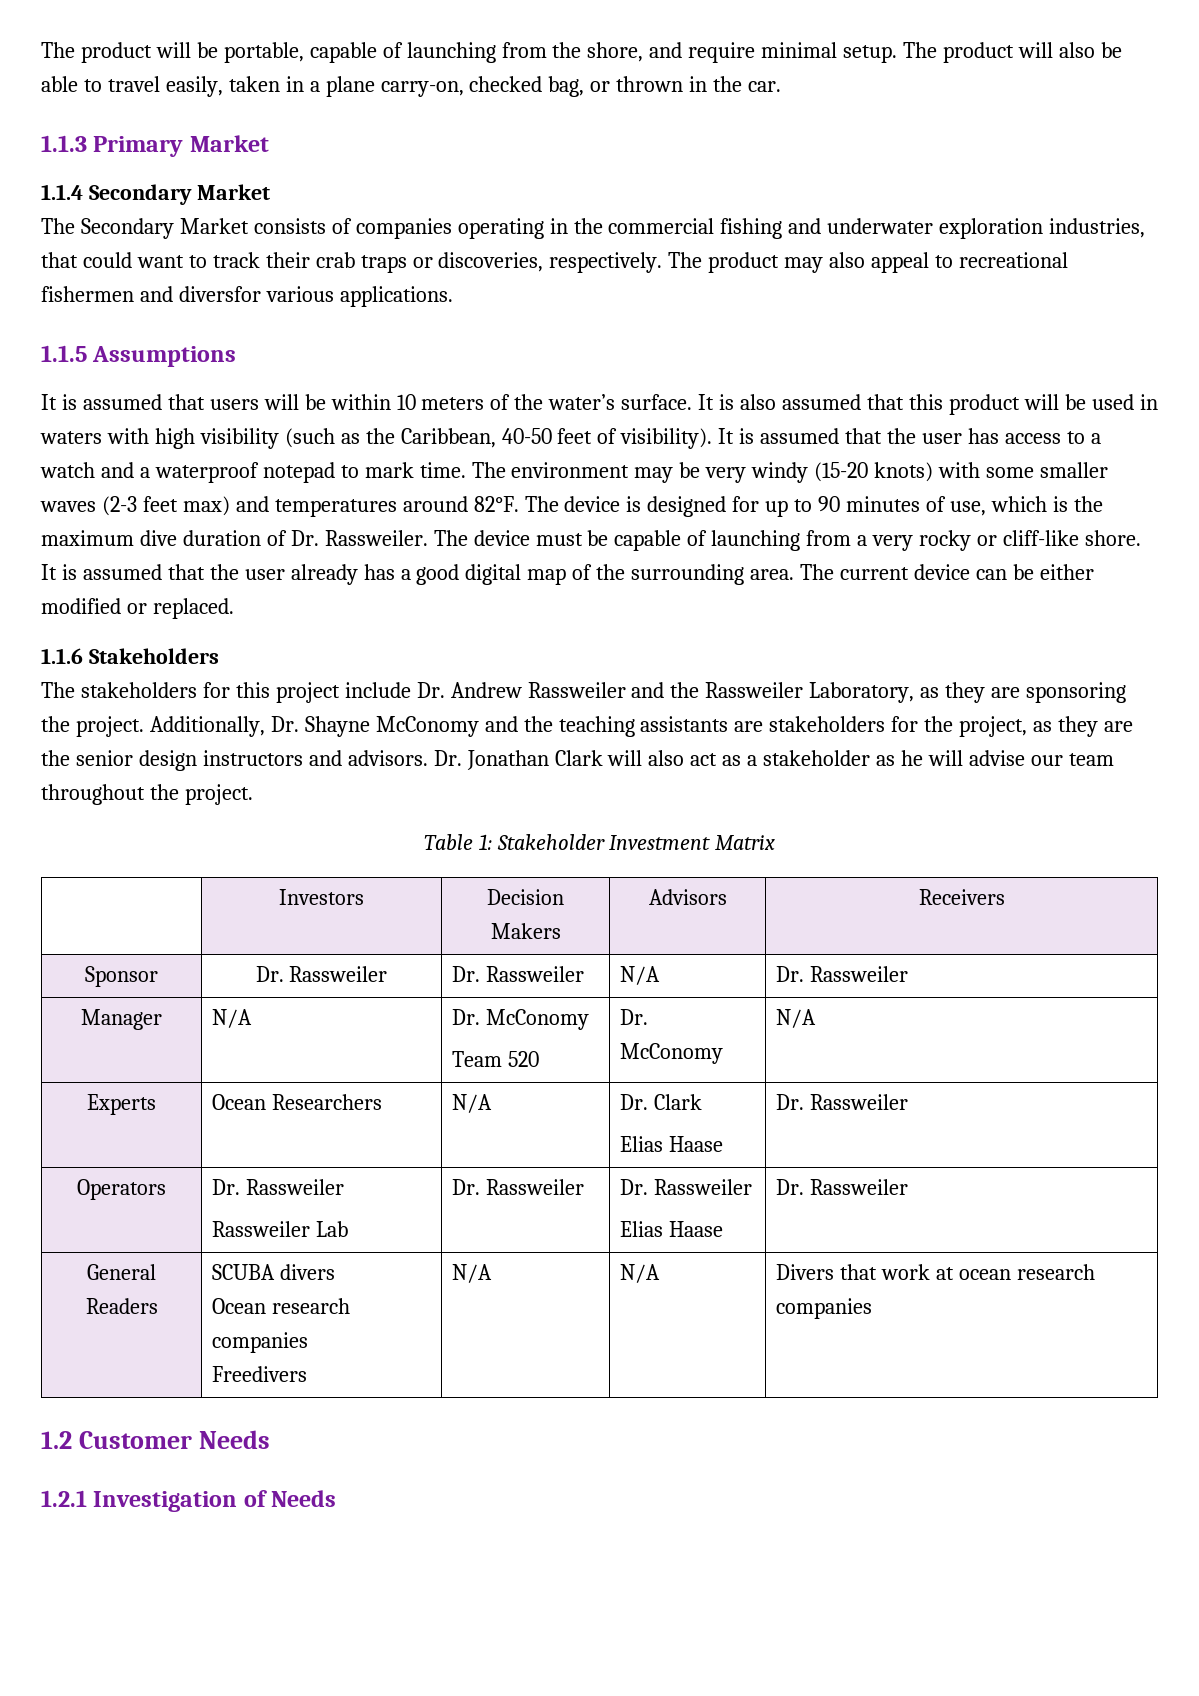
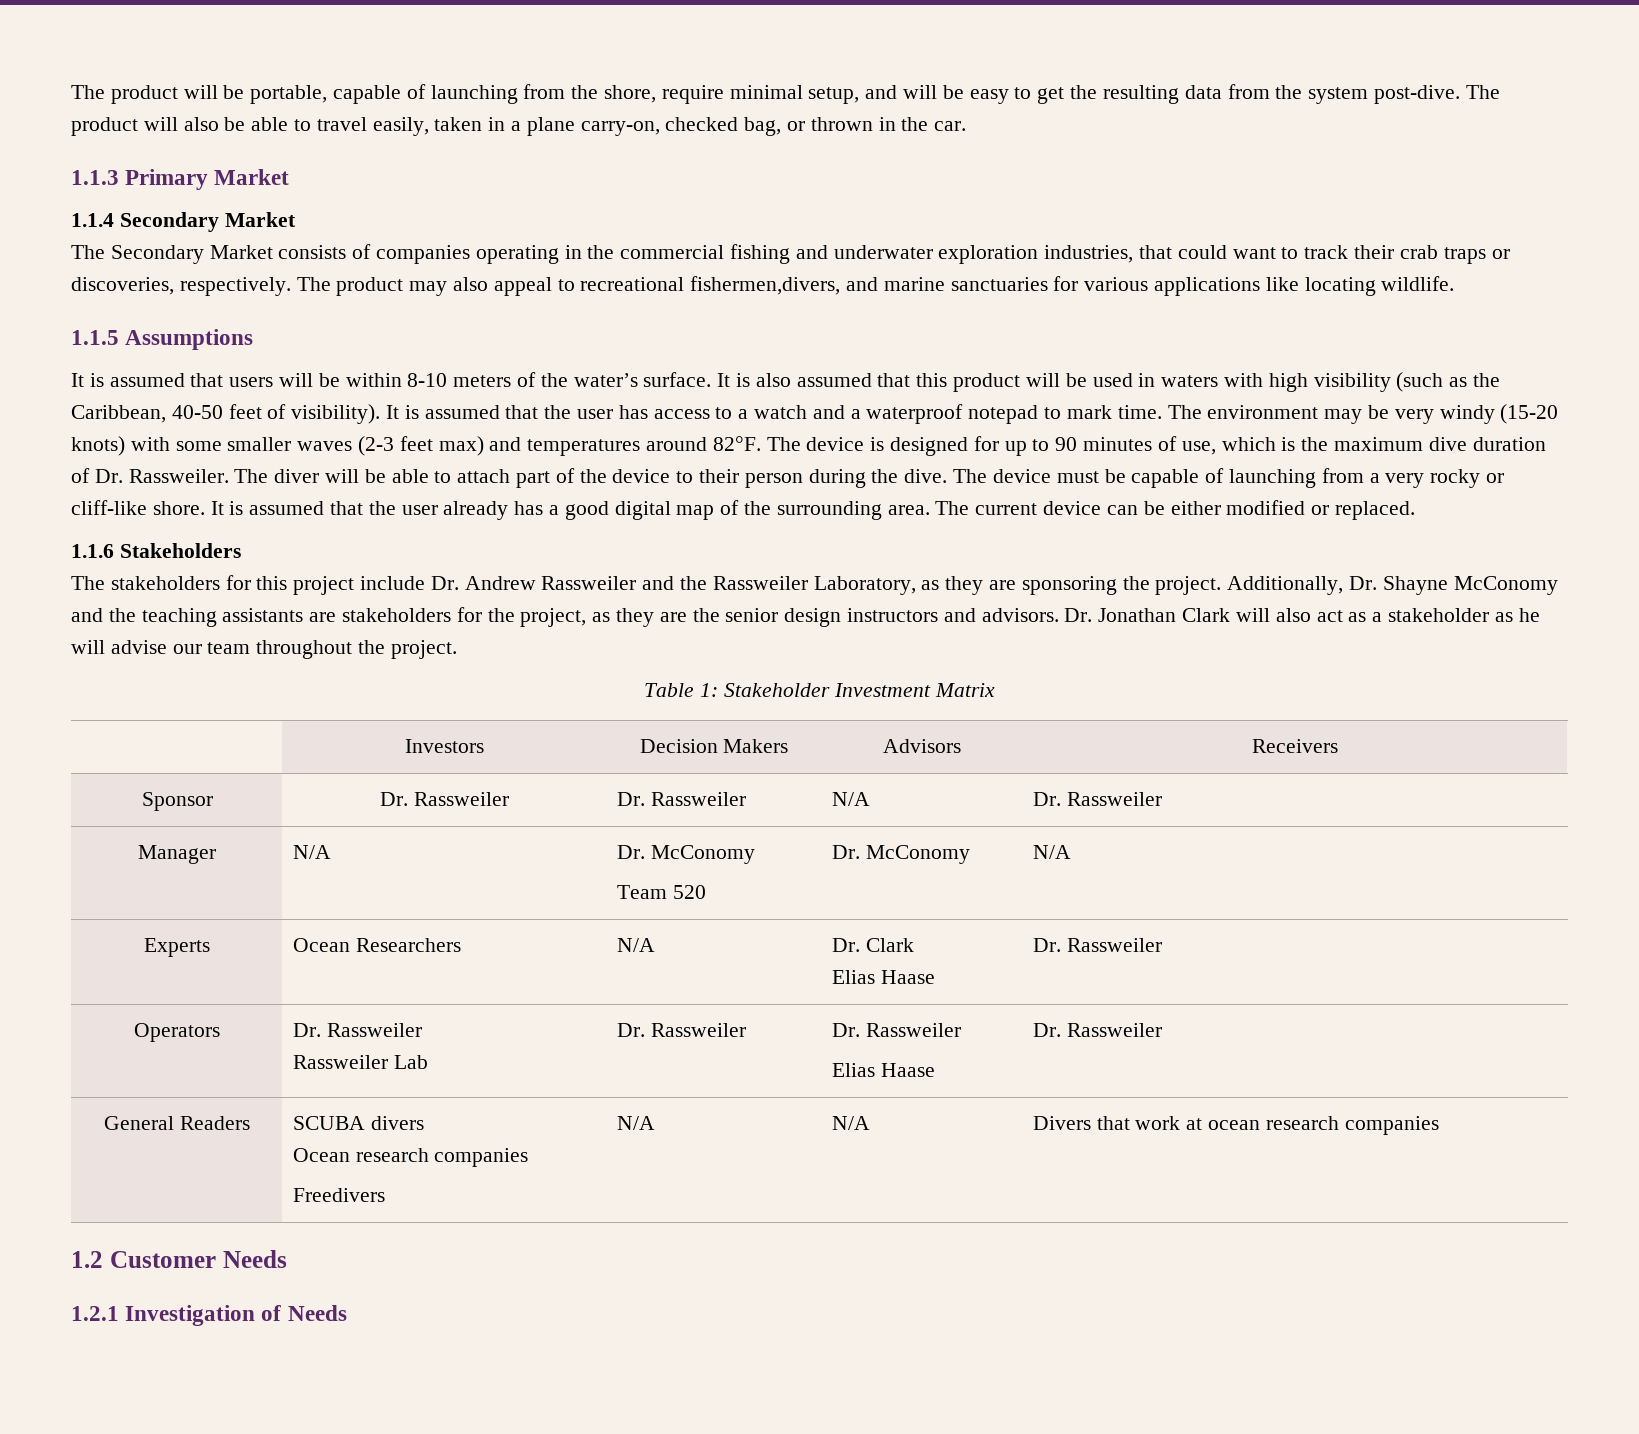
- The product will be portable, capable of launching from the shore, and require minimal setup.
+ The product will be portable, capable of launching from the shore, require minimal setup, and will be easy to get the resulting data from the system post-dive.
- The product may also appeal to recreational fishermen and diversfor various applications.
+ The product may also appeal to recreational fishermen,divers, and marine sanctuaries for various applications like locating wildlife.
- It is assumed that users will be within 10 meters of the water’s surface.
+ It is assumed that users will be within 8-10 meters of the water’s surface.
- The device must be capable of launching from a very rocky or cliff-like shore.
+ The diver will be able to attach part of the device to their person during the dive. The device must be capable of launching from a very rocky or cliff-like shore.

